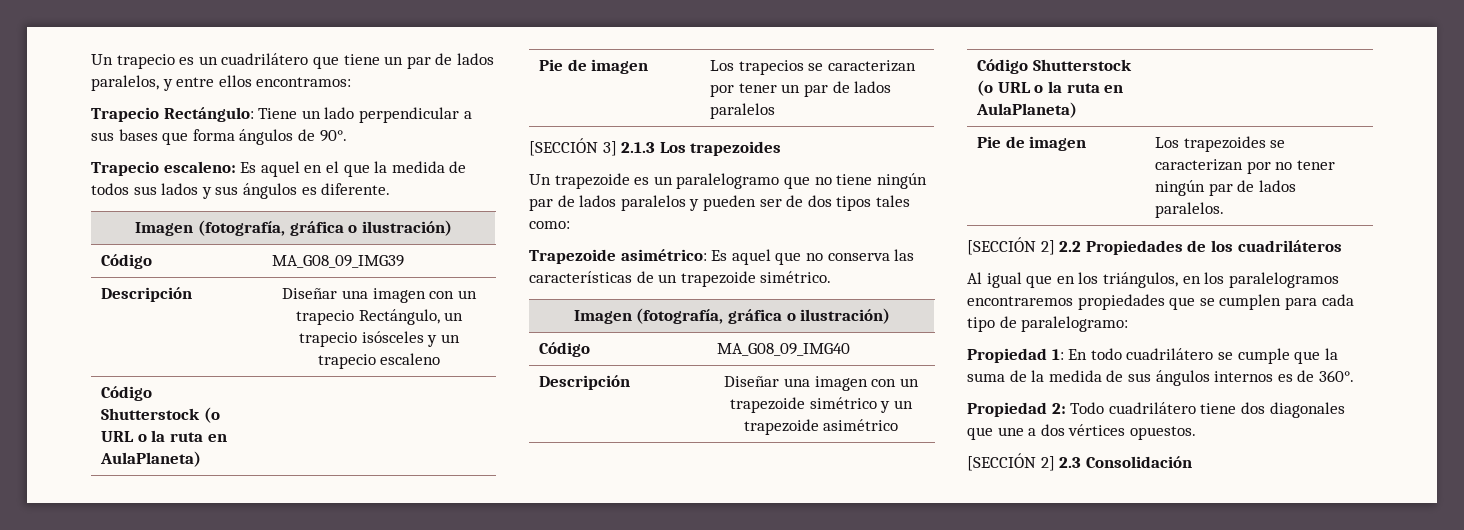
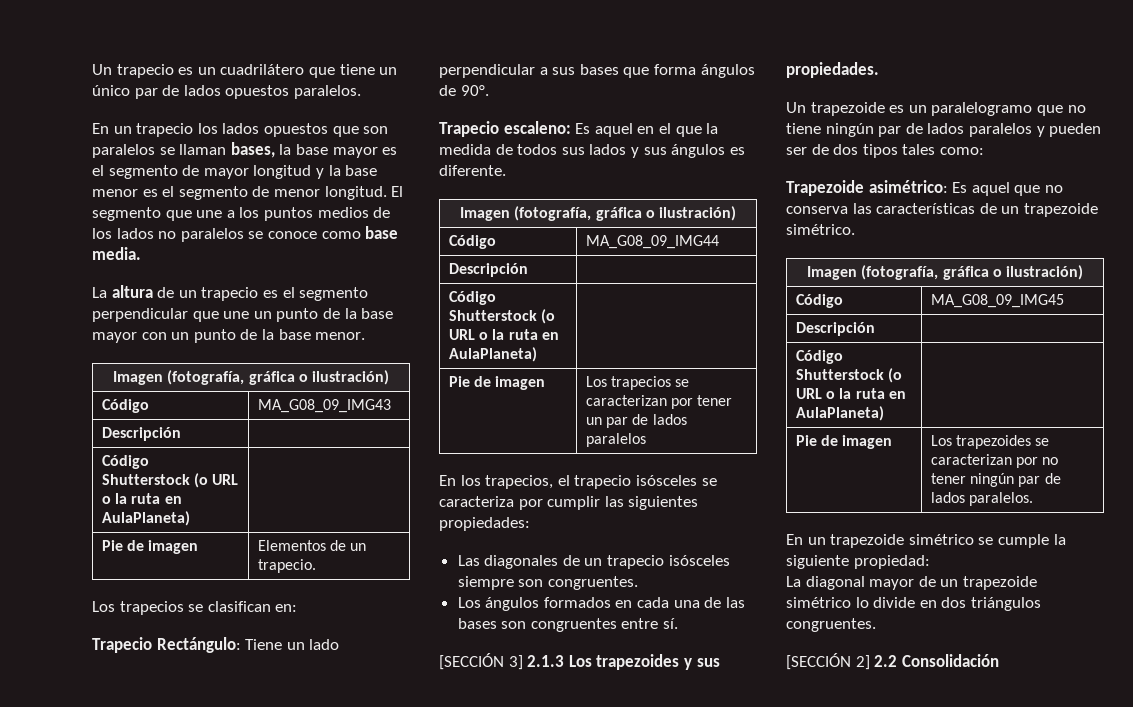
- Un trapecio es un cuadrilátero que tiene un par de lados paralelos, y entre ellos encontramos:
+ Un trapecio es un cuadrilátero que tiene un único par de lados opuestos paralelos.
+ En un trapecio los lados opuestos que son paralelos se llaman bases, la base mayor es el segmento de mayor longitud y la base menor es el segmento de menor longitud. El segmento que une a los puntos medios de los lados no paralelos se conoce como base media.
+ La altura de un trapecio es el segmento perpendicular que une un punto de la base mayor con un punto de la base menor.
+ Imagen (fotografía, gráfica o ilustración)
+ Código | MA_G08_09_IMG43
+ Descripción |
+ Código Shutterstock (o URL o la ruta en AulaPlaneta) |
+ Pie de imagen | Elementos de un trapecio.
+ Los trapecios se clasifican en:
- Código | MA_G08_09_IMG39
- Descripción | Diseñar una imagen con un trapecio Rectángulo, un trapecio isósceles y un trapecio escaleno
+ Código | MA_G08_09_IMG44
+ Descripción |
+ En los trapecios, el trapecio isósceles se caracteriza por cumplir las siguientes propiedades:
+ Las diagonales de un trapecio isósceles siempre son congruentes.
+ Los ángulos formados en cada una de las bases son congruentes entre sí.
- [SECCIÓN 3] 2.1.3 Los trapezoides
+ [SECCIÓN 3] 2.1.3 Los trapezoides y sus propiedades.
- Código | MA_G08_09_IMG40
- Descripción | Diseñar una imagen con un trapezoide simétrico y un trapezoide asimétrico
+ Código | MA_G08_09_IMG45
+ Descripción |
- [SECCIÓN 2] 2.2 Propiedades de los cuadriláteros
- Al igual que en los triángulos, en los paralelogramos encontraremos propiedades que se cumplen para cada tipo de paralelogramo:
- Propiedad 1: En todo cuadrilátero se cumple que la suma de la medida de sus ángulos internos es de 360°.
- Propiedad 2: Todo cuadrilátero tiene dos diagonales que une a dos vértices opuestos.
- [SECCIÓN 2] 2.3 Consolidación
+ En un trapezoide simétrico se cumple la siguiente propiedad:
+ La diagonal mayor de un trapezoide simétrico lo divide en dos triángulos congruentes.
+ [SECCIÓN 2] 2.2 Consolidación

